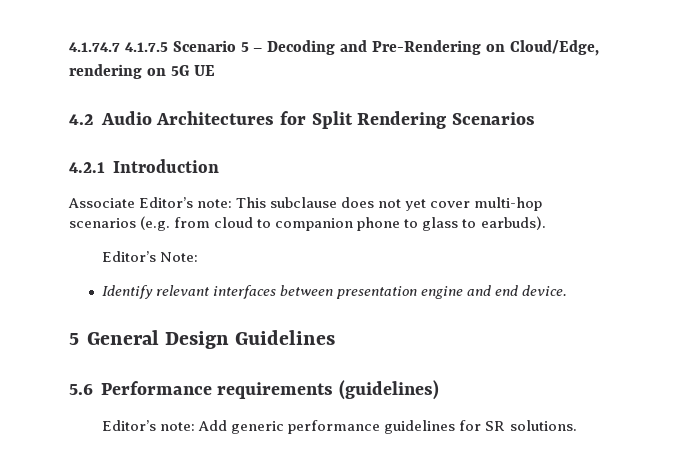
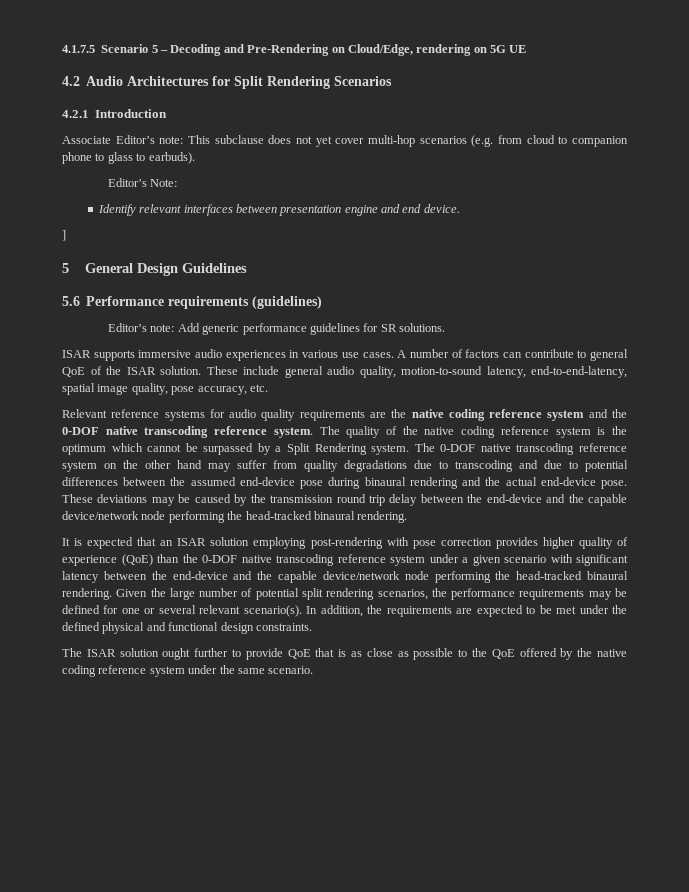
- 4.1.74.7 4.1.7.5 Scenario 5 – Decoding and Pre-Rendering on Cloud/Edge, rendering on 5G UE
+ 4.1.7.5 Scenario 5 – Decoding and Pre-Rendering on Cloud/Edge, rendering on 5G UE
+ ]
+ ISAR supports immersive audio experiences in various use cases. A number of factors can contribute to general QoE of the ISAR solution. These include general audio quality, motion-to-sound latency, end-to-end-latency, spatial image quality, pose accuracy, etc.
+ Relevant reference systems for audio quality requirements are the native coding reference system and the 0-DOF native transcoding reference system. The quality of the native coding reference system is the optimum which cannot be surpassed by a Split Rendering system. The 0-DOF native transcoding reference system on the other hand may suffer from quality degradations due to transcoding and due to potential differences between the assumed end-device pose during binaural rendering and the actual end-device pose. These deviations may be caused by the transmission round trip delay between the end-device and the capable device/network node performing the head-tracked binaural rendering.
+ It is expected that an ISAR solution employing post-rendering with pose correction provides higher quality of experience (QoE) than the 0-DOF native transcoding reference system under a given scenario with significant latency between the end-device and the capable device/network node performing the head-tracked binaural rendering. Given the large number of potential split rendering scenarios, the performance requirements may be defined for one or several relevant scenario(s). In addition, the requirements are expected to be met under the defined physical and functional design constraints.
+ The ISAR solution ought further to provide QoE that is as close as possible to the QoE offered by the native coding reference system under the same scenario.

